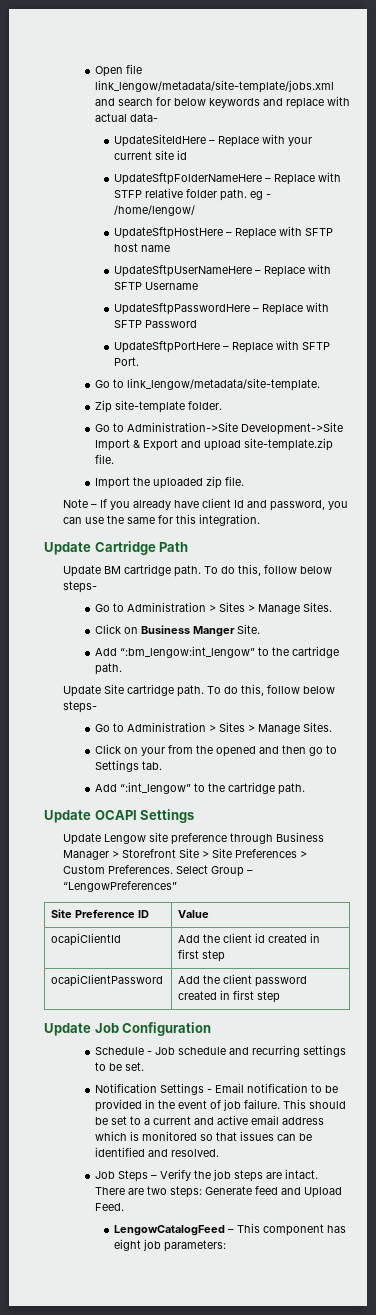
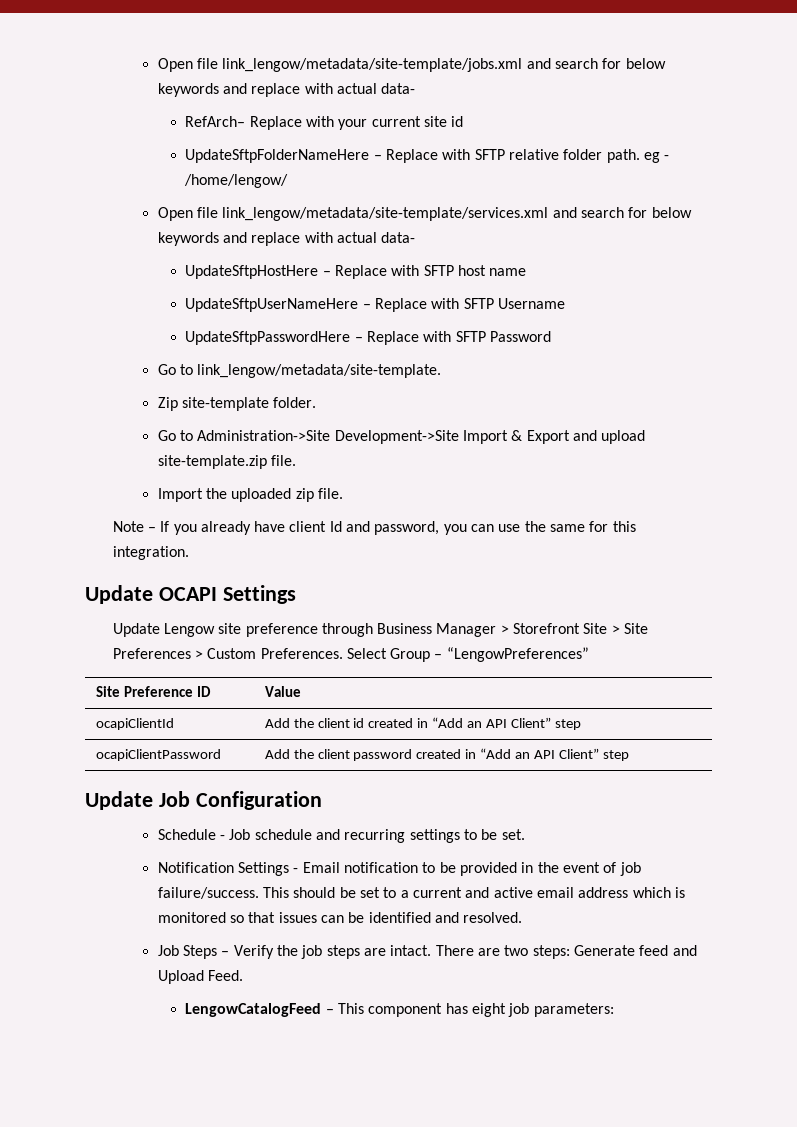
- UpdateSiteIdHere – Replace with your current site id
+ RefArch– Replace with your current site id
- UpdateSftpFolderNameHere – Replace with STFP relative folder path. eg - /home/lengow/
+ UpdateSftpFolderNameHere – Replace with SFTP relative folder path. eg - /home/lengow/
+ Open file link_lengow/metadata/site-template/services.xml and search for below keywords and replace with actual data-
- UpdateSftpPortHere – Replace with SFTP Port.
- Update Cartridge Path
- Update BM cartridge path. To do this, follow below steps-
- Go to Administration > Sites > Manage Sites.
- Click on Business Manger Site.
- Add “:bm_lengow:int_lengow” to the cartridge path.
- Update Site cartridge path. To do this, follow below steps-
- Go to Administration > Sites > Manage Sites.
- Click on your from the opened and then go to Settings tab.
- Add “:int_lengow” to the cartridge path.
- ocapiClientId | Add the client id created in first step
+ ocapiClientId | Add the client id created in “Add an API Client” step
- ocapiClientPassword | Add the client password created in first step
+ ocapiClientPassword | Add the client password created in “Add an API Client” step
- Notification Settings - Email notification to be provided in the event of job failure.
+ Notification Settings - Email notification to be provided in the event of job failure/success.

